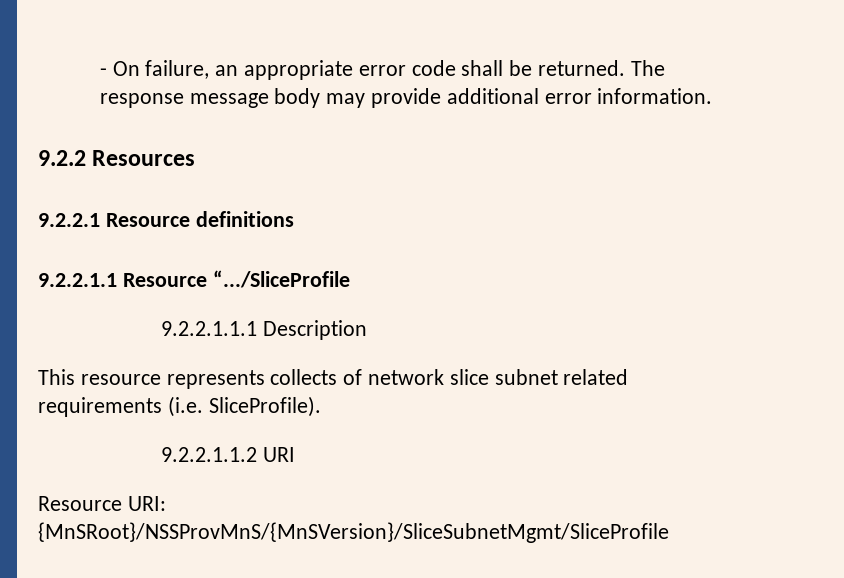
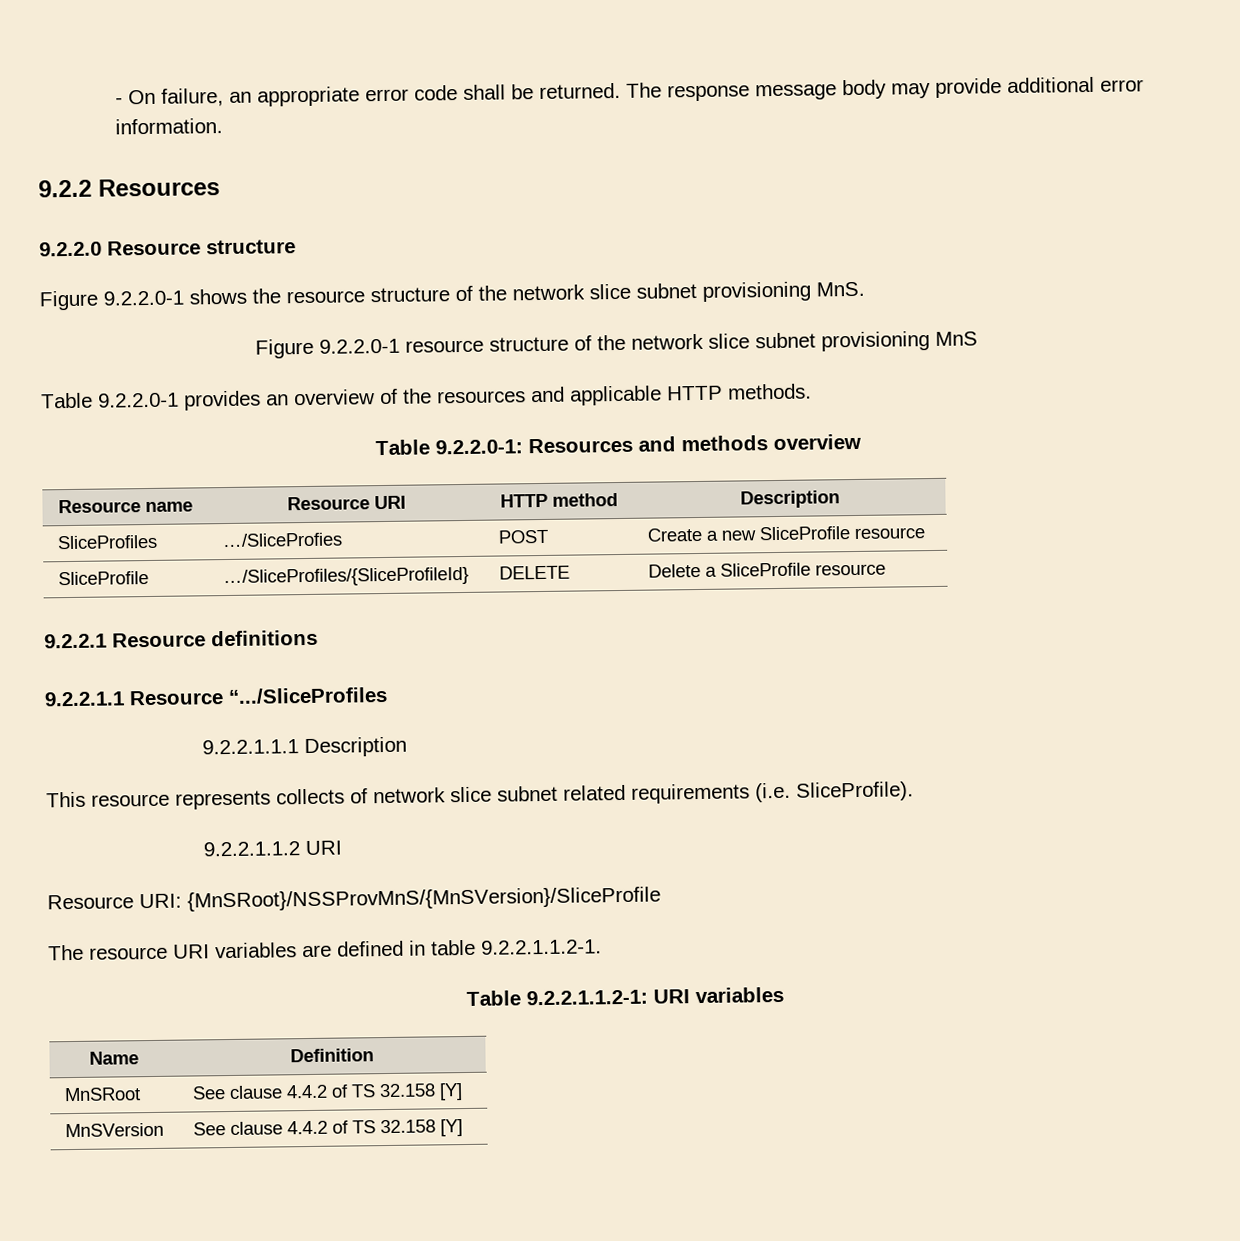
+ 9.2.2.0 Resource structure
+ Figure 9.2.2.0-1 shows the resource structure of the network slice subnet provisioning MnS.
+ Figure 9.2.2.0-1 resource structure of the network slice subnet provisioning MnS
+ Table 9.2.2.0-1 provides an overview of the resources and applicable HTTP methods.
+ Table 9.2.2.0-1: Resources and methods overview
+ Resource name | Resource URI | HTTP method | Description
+ SliceProfiles | …/SliceProfies | POST | Create a new SliceProfile resource
+ SliceProfile | …/SliceProfiles/{SliceProfileId} | DELETE | Delete a SliceProfile resource
- 9.2.2.1.1 Resource “.../SliceProfile
+ 9.2.2.1.1 Resource “.../SliceProfiles
- Resource URI: {MnSRoot}/NSSProvMnS/{MnSVersion}/SliceSubnetMgmt/SliceProfile
+ Resource URI: {MnSRoot}/NSSProvMnS/{MnSVersion}/SliceProfile
+ The resource URI variables are defined in table 9.2.2.1.1.2-1.
+ Table 9.2.2.1.1.2-1: URI variables
+ Name | Definition
+ MnSRoot | See clause 4.4.2 of TS 32.158 [Y]
+ MnSVersion | See clause 4.4.2 of TS 32.158 [Y]

